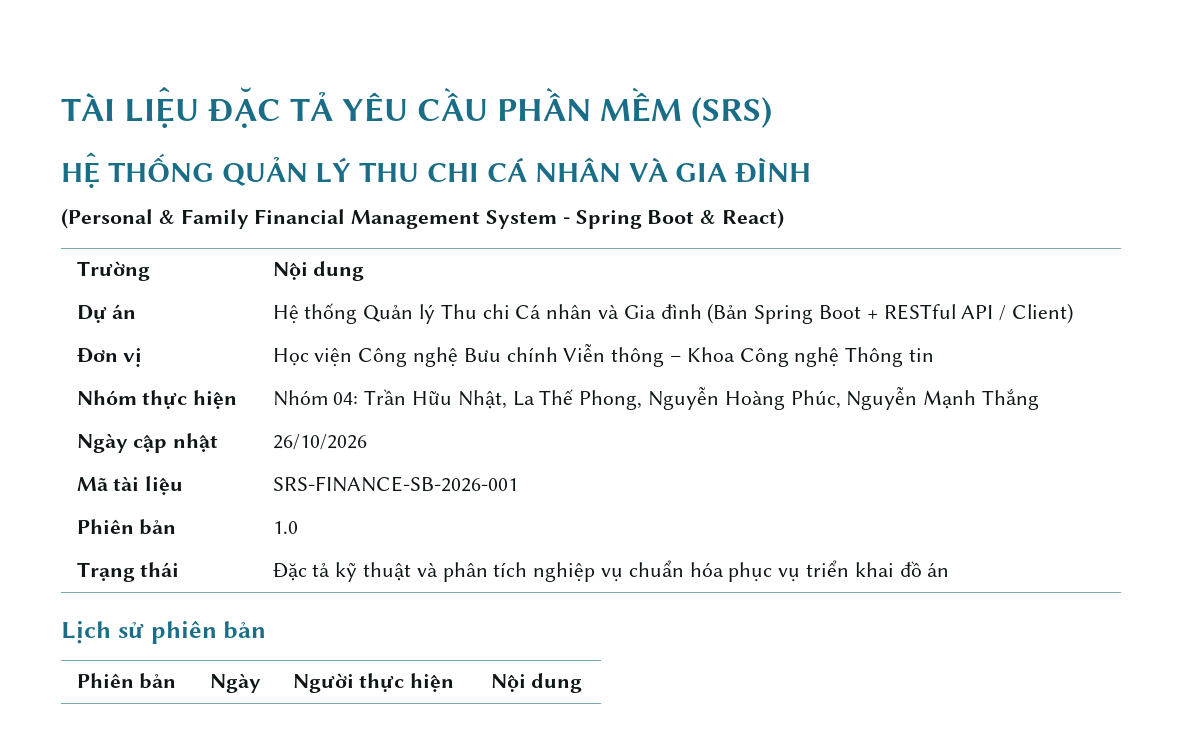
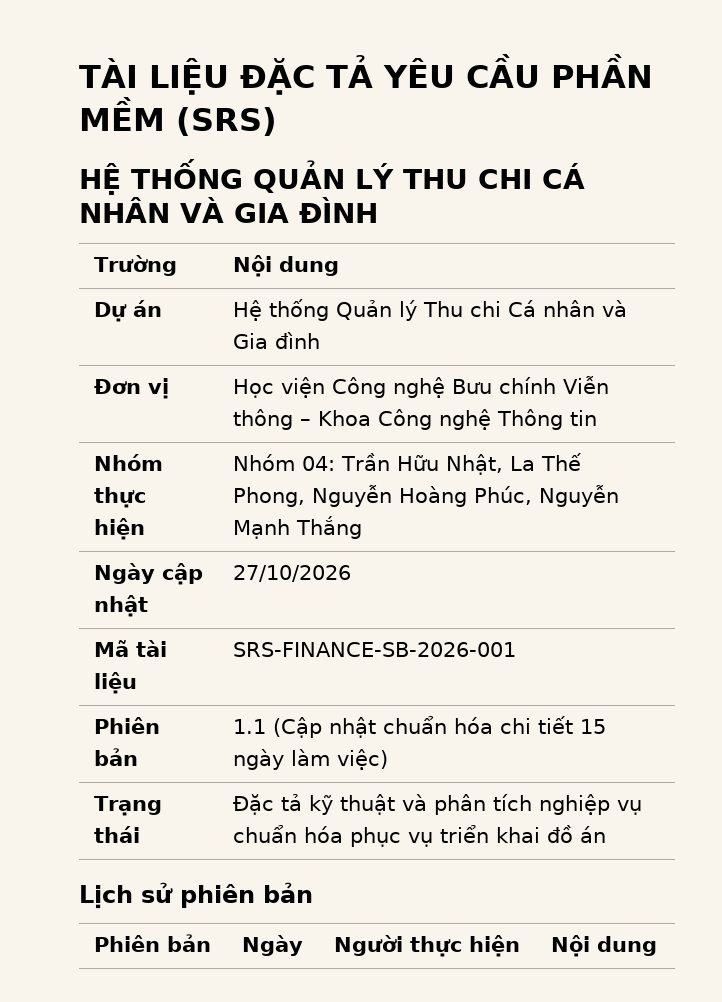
- (Personal & Family Financial Management System - Spring Boot & React)
- Dự án | Hệ thống Quản lý Thu chi Cá nhân và Gia đình (Bản Spring Boot + RESTful API / Client)
+ Dự án | Hệ thống Quản lý Thu chi Cá nhân và Gia đình
- Ngày cập nhật | 26/10/2026
+ Ngày cập nhật | 27/10/2026
- Phiên bản | 1.0
+ Phiên bản | 1.1 (Cập nhật chuẩn hóa chi tiết 15 ngày làm việc)

